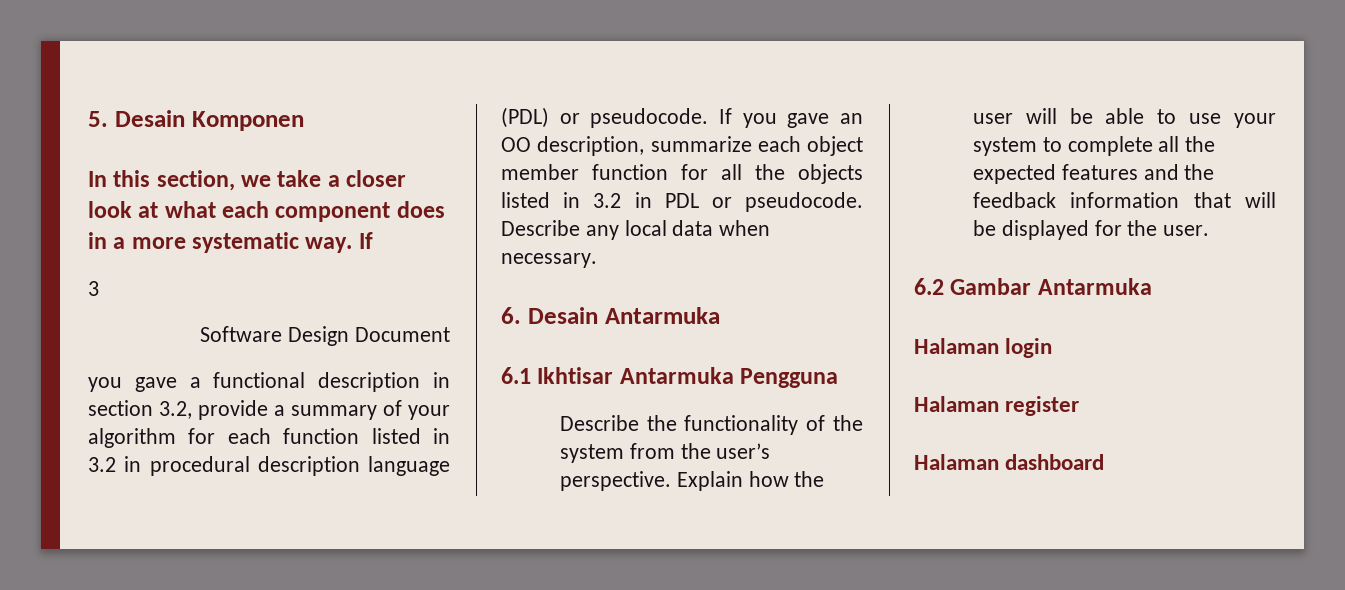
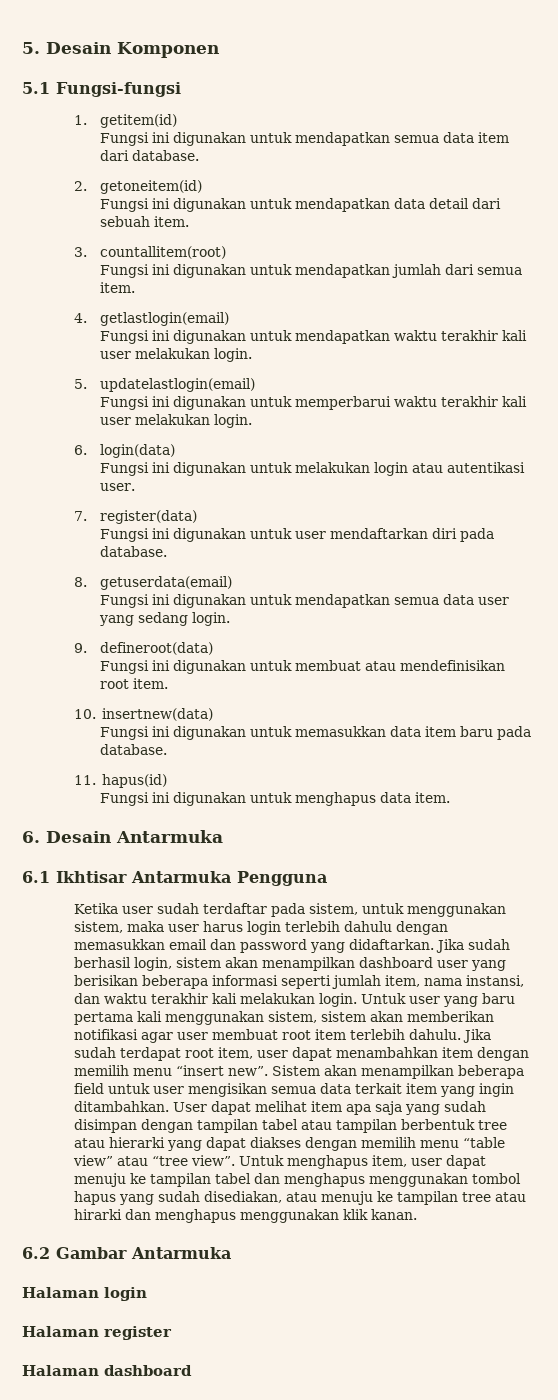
- In this section, we take a closer look at what each component does in a more systematic way. If
- 3
- Software Design Document
- you gave a functional description in section 3.2, provide a summary of your algorithm for each function listed in 3.2 in procedural description language (PDL) or pseudocode. If you gave an OO description, summarize each object member function for all the objects listed in 3.2 in PDL or pseudocode. Describe any local data when necessary.
+ 5.1 Fungsi-fungsi
+ 1. getitem(id)
+ Fungsi ini digunakan untuk mendapatkan semua data item dari database.
+ 2. getoneitem(id)
+ Fungsi ini digunakan untuk mendapatkan data detail dari sebuah item.
+ 3. countallitem(root)
+ Fungsi ini digunakan untuk mendapatkan jumlah dari semua item.
+ 4. getlastlogin(email)
+ Fungsi ini digunakan untuk mendapatkan waktu terakhir kali user melakukan login.
+ 5. updatelastlogin(email)
+ Fungsi ini digunakan untuk memperbarui waktu terakhir kali user melakukan login.
+ 6. login(data)
+ Fungsi ini digunakan untuk melakukan login atau autentikasi user.
+ 7. register(data)
+ Fungsi ini digunakan untuk user mendaftarkan diri pada database.
+ 8. getuserdata(email)
+ Fungsi ini digunakan untuk mendapatkan semua data user yang sedang login.
+ 9. defineroot(data)
+ Fungsi ini digunakan untuk membuat atau mendefinisikan root item.
+ 10. insertnew(data)
+ Fungsi ini digunakan untuk memasukkan data item baru pada database.
+ 11. hapus(id)
+ Fungsi ini digunakan untuk menghapus data item.
- Describe the functionality of the system from the user’s perspective. Explain how the user will be able to use your system to complete all the expected features and the feedback information that will be displayed for the user.
+ Ketika user sudah terdaftar pada sistem, untuk menggunakan sistem, maka user harus login terlebih dahulu dengan memasukkan email dan password yang didaftarkan. Jika sudah berhasil login, sistem akan menampilkan dashboard user yang berisikan beberapa informasi seperti jumlah item, nama instansi, dan waktu terakhir kali melakukan login. Untuk user yang baru pertama kali menggunakan sistem, sistem akan memberikan notifikasi agar user membuat root item terlebih dahulu. Jika sudah terdapat root item, user dapat menambahkan item dengan memilih menu “insert new”. Sistem akan menampilkan beberapa field untuk user mengisikan semua data terkait item yang ingin ditambahkan. User dapat melihat item apa saja yang sudah disimpan dengan tampilan tabel atau tampilan berbentuk tree atau hierarki yang dapat diakses dengan memilih menu “table view” atau “tree view”. Untuk menghapus item, user dapat menuju ke tampilan tabel dan menghapus menggunakan tombol hapus yang sudah disediakan, atau menuju ke tampilan tree atau hirarki dan menghapus menggunakan klik kanan.

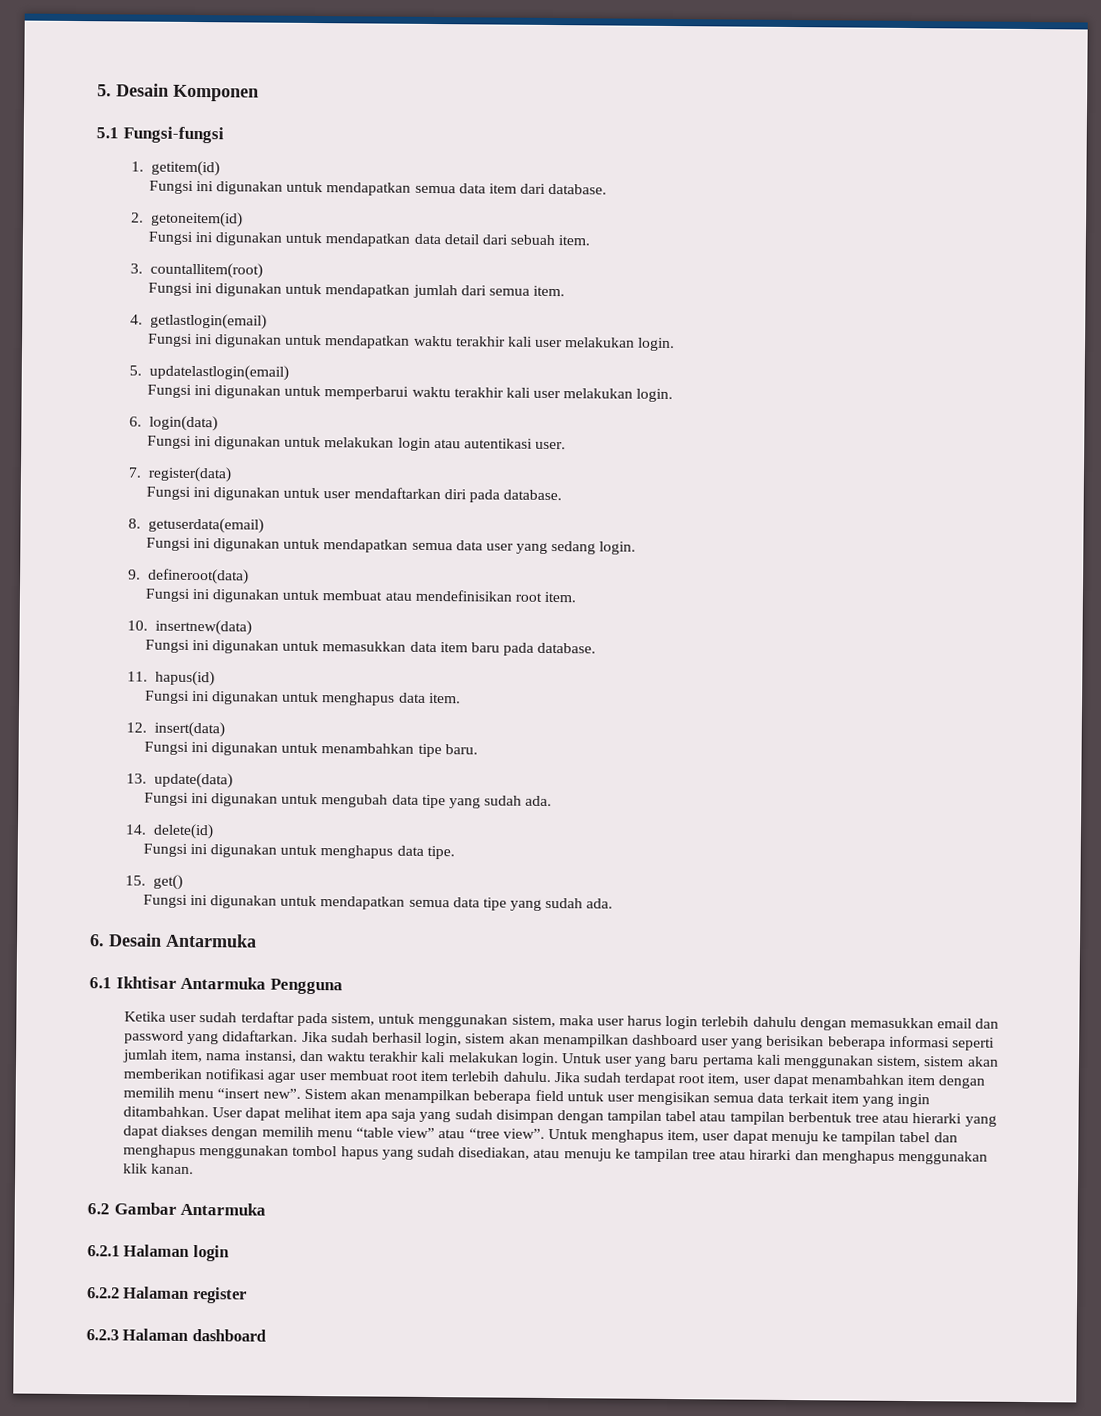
+ 12. insert(data)
+ Fungsi ini digunakan untuk menambahkan tipe baru.
+ 13. update(data)
+ Fungsi ini digunakan untuk mengubah data tipe yang sudah ada.
+ 14. delete(id)
+ Fungsi ini digunakan untuk menghapus data tipe.
+ 15. get()
+ Fungsi ini digunakan untuk mendapatkan semua data tipe yang sudah ada.
- Halaman login
+ 6.2.1 Halaman login
- Halaman register
+ 6.2.2 Halaman register
- Halaman dashboard
+ 6.2.3 Halaman dashboard

